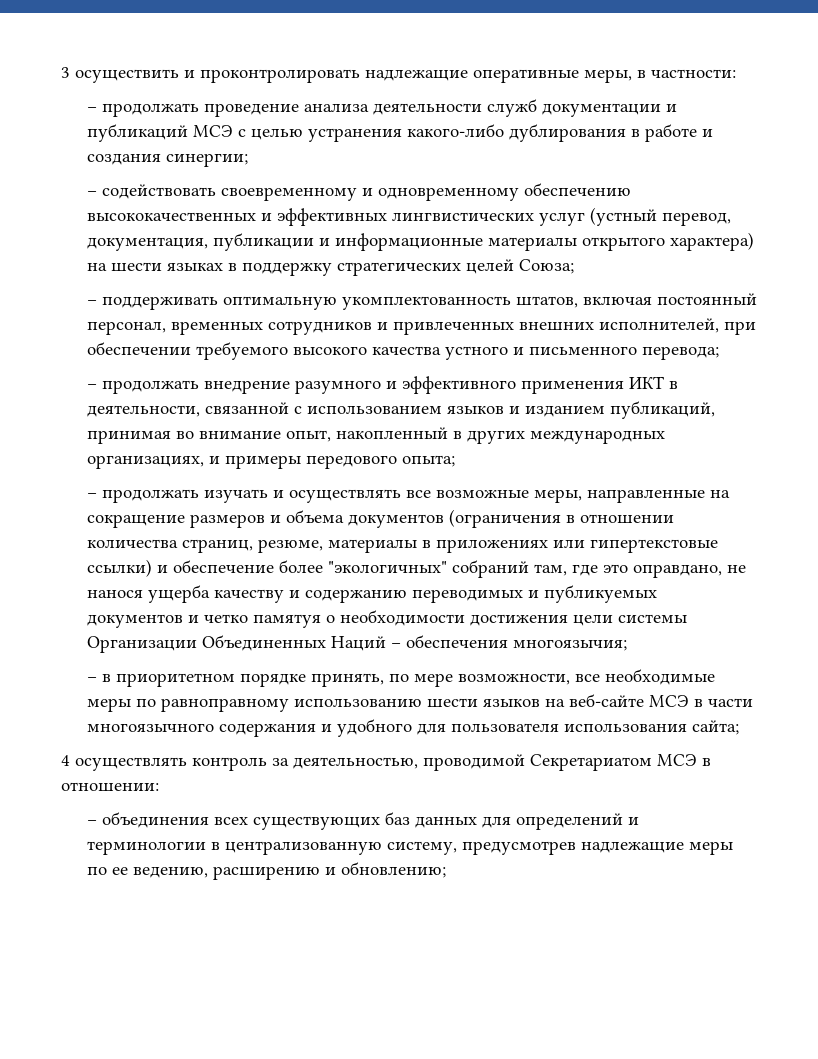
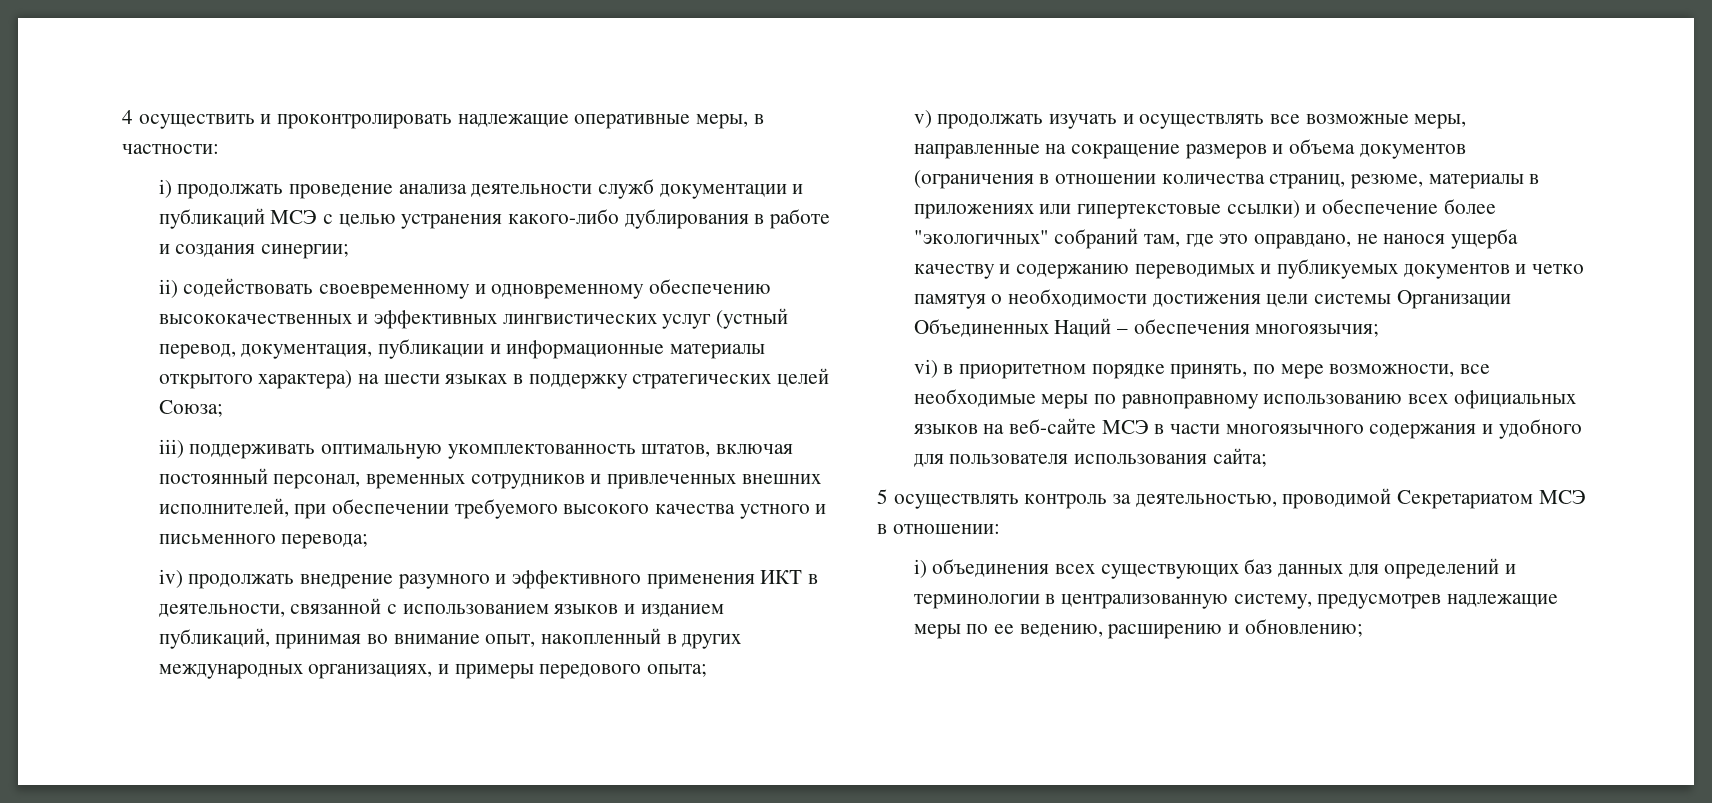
- 3 осуществить и проконтролировать надлежащие оперативные меры, в частности:
+ 4 осуществить и проконтролировать надлежащие оперативные меры, в частности:
- – продолжать проведение анализа деятельности служб документации и публикаций МСЭ с целью устранения какого-либо дублирования в работе и создания синергии;
+ i) продолжать проведение анализа деятельности служб документации и публикаций МСЭ с целью устранения какого-либо дублирования в работе и создания синергии;
- – содействовать своевременному и одновременному обеспечению высококачественных и эффективных лингвистических услуг (устный перевод, документация, публикации и информационные материалы открытого характера) на шести языках в поддержку стратегических целей Союза;
+ ii) содействовать своевременному и одновременному обеспечению высококачественных и эффективных лингвистических услуг (устный перевод, документация, публикации и информационные материалы открытого характера) на шести языках в поддержку стратегических целей Союза;
- – поддерживать оптимальную укомплектованность штатов, включая постоянный персонал, временных сотрудников и привлеченных внешних исполнителей, при обеспечении требуемого высокого качества устного и письменного перевода;
+ iii) поддерживать оптимальную укомплектованность штатов, включая постоянный персонал, временных сотрудников и привлеченных внешних исполнителей, при обеспечении требуемого высокого качества устного и письменного перевода;
- – продолжать внедрение разумного и эффективного применения ИКТ в деятельности, связанной с использованием языков и изданием публикаций, принимая во внимание опыт, накопленный в других международных организациях, и примеры передового опыта;
+ iv) продолжать внедрение разумного и эффективного применения ИКТ в деятельности, связанной с использованием языков и изданием публикаций, принимая во внимание опыт, накопленный в других международных организациях, и примеры передового опыта;
- – продолжать изучать и осуществлять все возможные меры, направленные на сокращение размеров и объема документов (ограничения в отношении количества страниц, резюме, материалы в приложениях или гипертекстовые ссылки) и обеспечение более "экологичных" собраний там, где это оправдано, не нанося ущерба качеству и содержанию переводимых и публикуемых документов и четко памятуя о необходимости достижения цели системы Организации Объединенных Наций – обеспечения многоязычия;
+ v) продолжать изучать и осуществлять все возможные меры, направленные на сокращение размеров и объема документов (ограничения в отношении количества страниц, резюме, материалы в приложениях или гипертекстовые ссылки) и обеспечение более "экологичных" собраний там, где это оправдано, не нанося ущерба качеству и содержанию переводимых и публикуемых документов и четко памятуя о необходимости достижения цели системы Организации Объединенных Наций – обеспечения многоязычия;
- – в приоритетном порядке принять, по мере возможности, все необходимые меры по равноправному использованию шести языков на веб-сайте МСЭ в части многоязычного содержания и удобного для пользователя использования сайта;
+ vi) в приоритетном порядке принять, по мере возможности, все необходимые меры по равноправному использованию всех официальных языков на веб-сайте МСЭ в части многоязычного содержания и удобного для пользователя использования сайта;
- 4 осуществлять контроль за деятельностью, проводимой Секретариатом МСЭ в отношении:
+ 5 осуществлять контроль за деятельностью, проводимой Секретариатом МСЭ в отношении:
- – объединения всех существующих баз данных для определений и терминологии в централизованную систему, предусмотрев надлежащие меры по ее ведению, расширению и обновлению;
+ i) объединения всех существующих баз данных для определений и терминологии в централизованную систему, предусмотрев надлежащие меры по ее ведению, расширению и обновлению;

